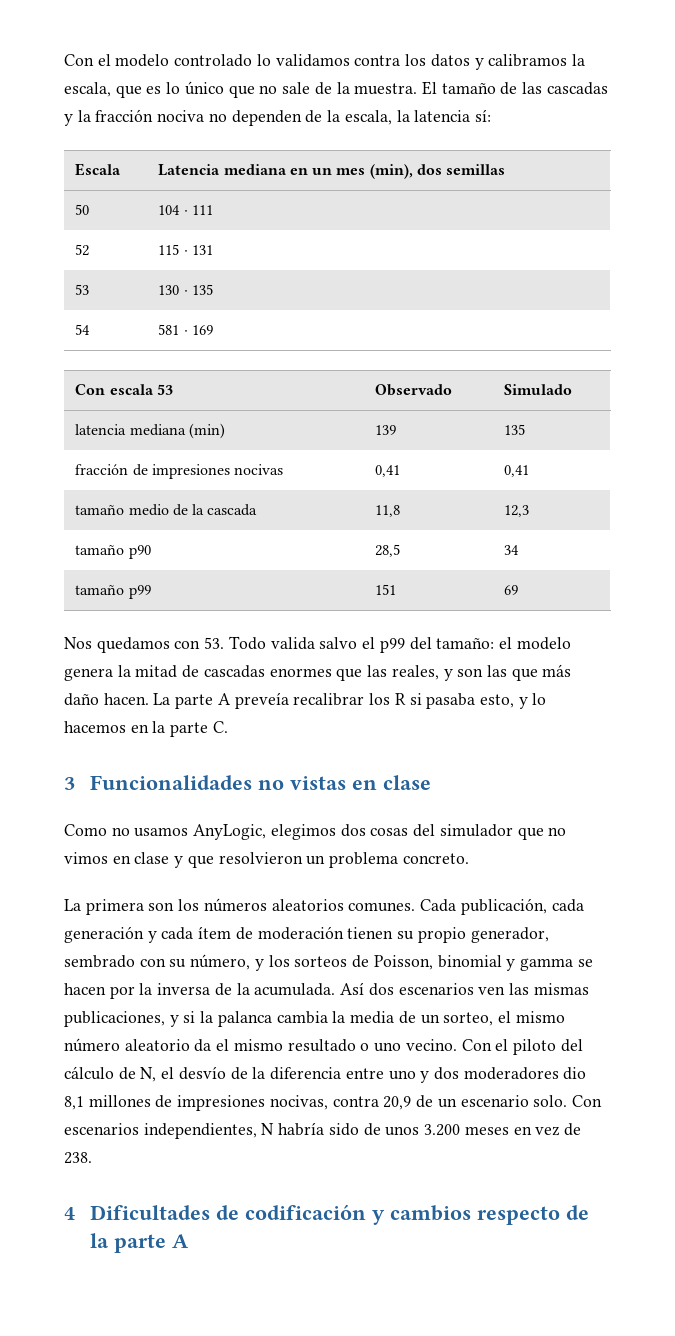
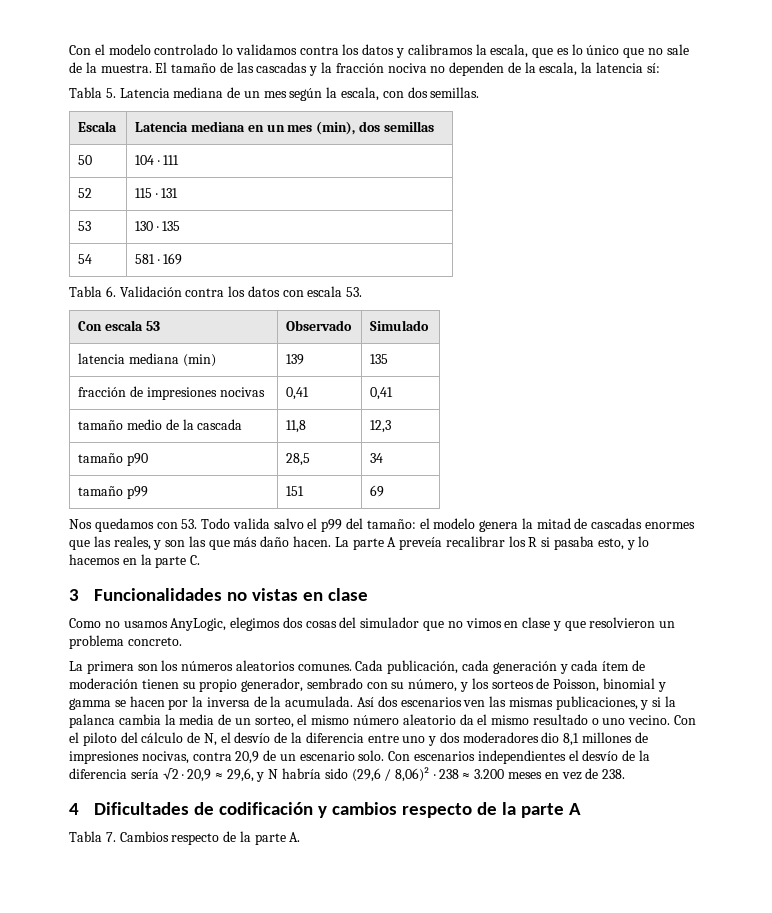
+ Tabla 5. Latencia mediana de un mes según la escala, con dos semillas.
+ Tabla 6. Validación contra los datos con escala 53.
- Con escenarios independientes, N habría sido de unos 3.200 meses en vez de 238.
+ Con escenarios independientes el desvío de la diferencia sería √2 · 20,9 ≈ 29,6, y N habría sido (29,6 / 8,06)² · 238 ≈ 3.200 meses en vez de 238.
+ Tabla 7. Cambios respecto de la parte A.

